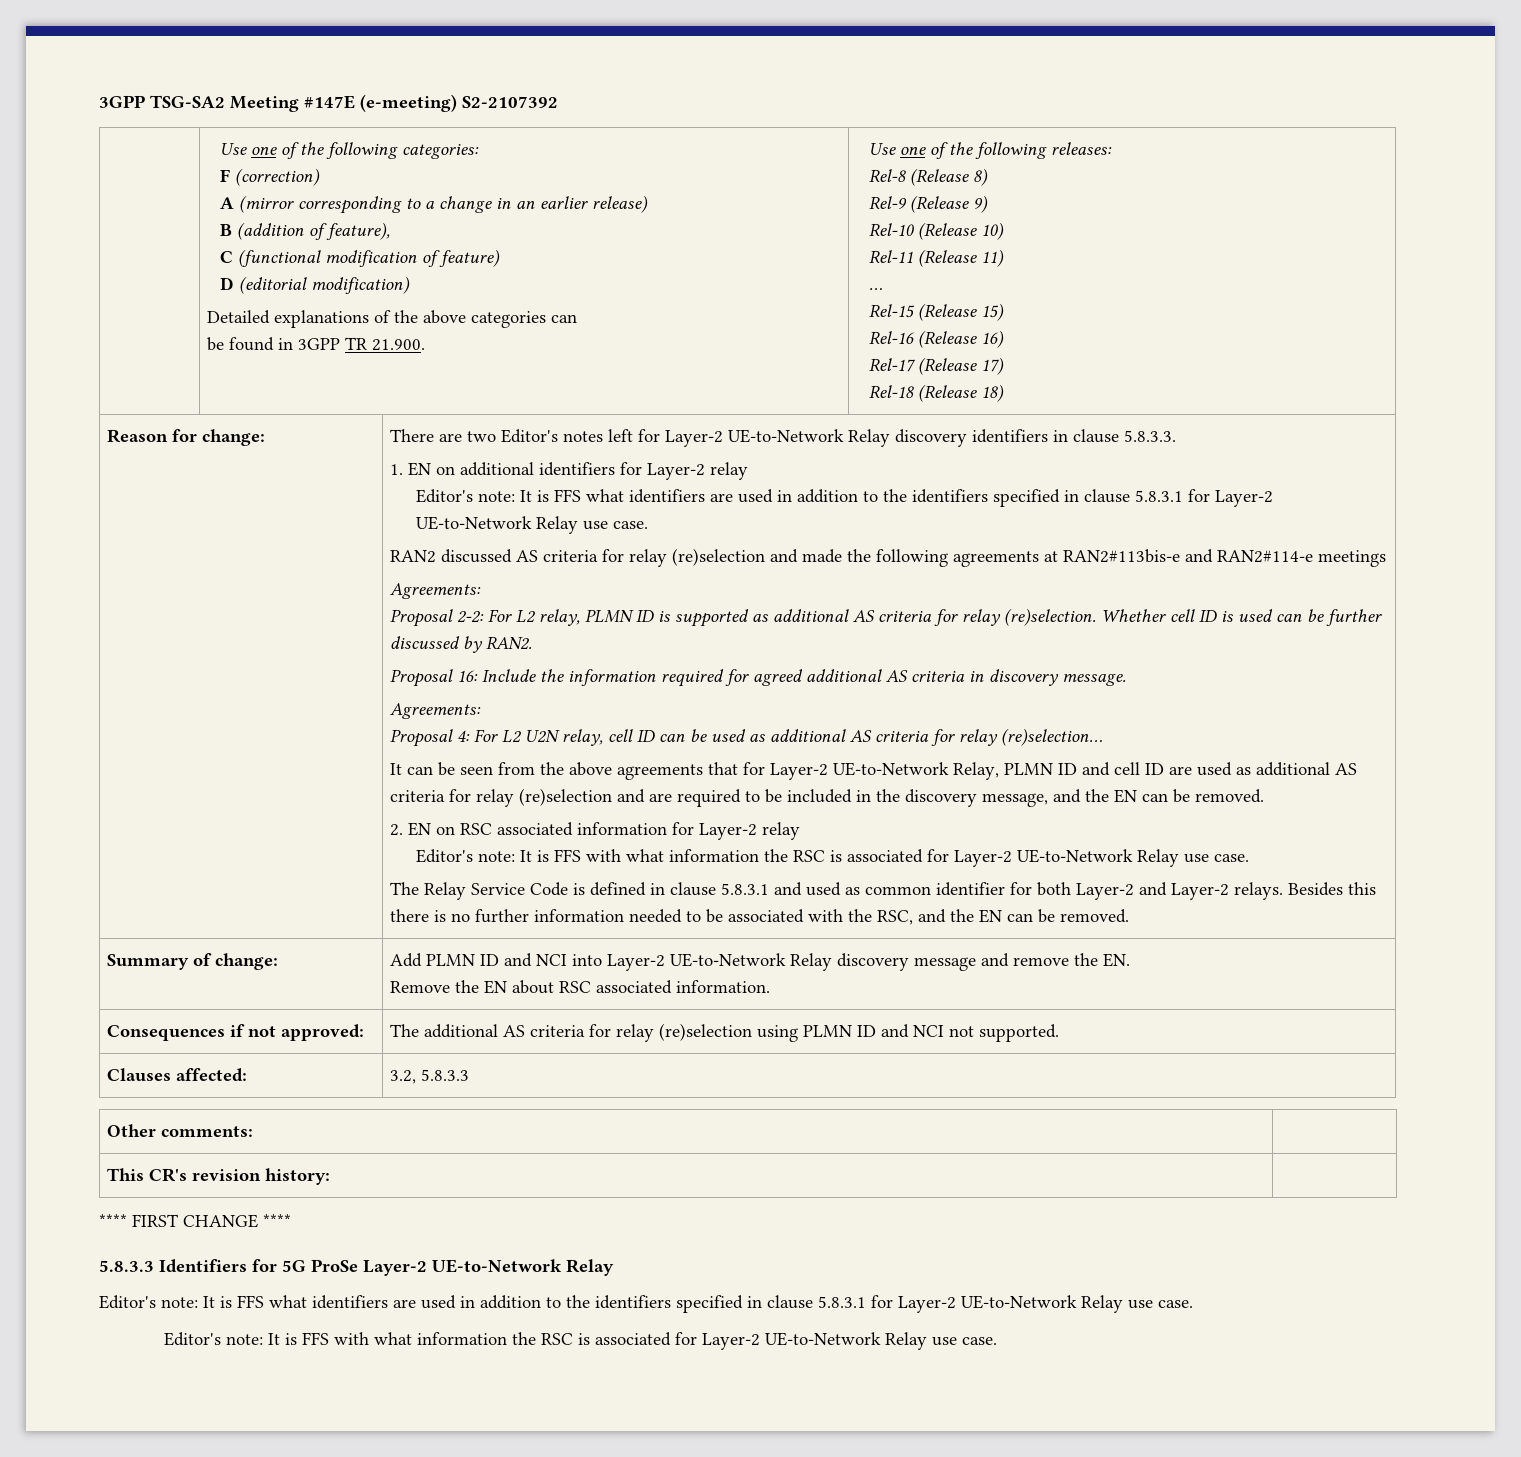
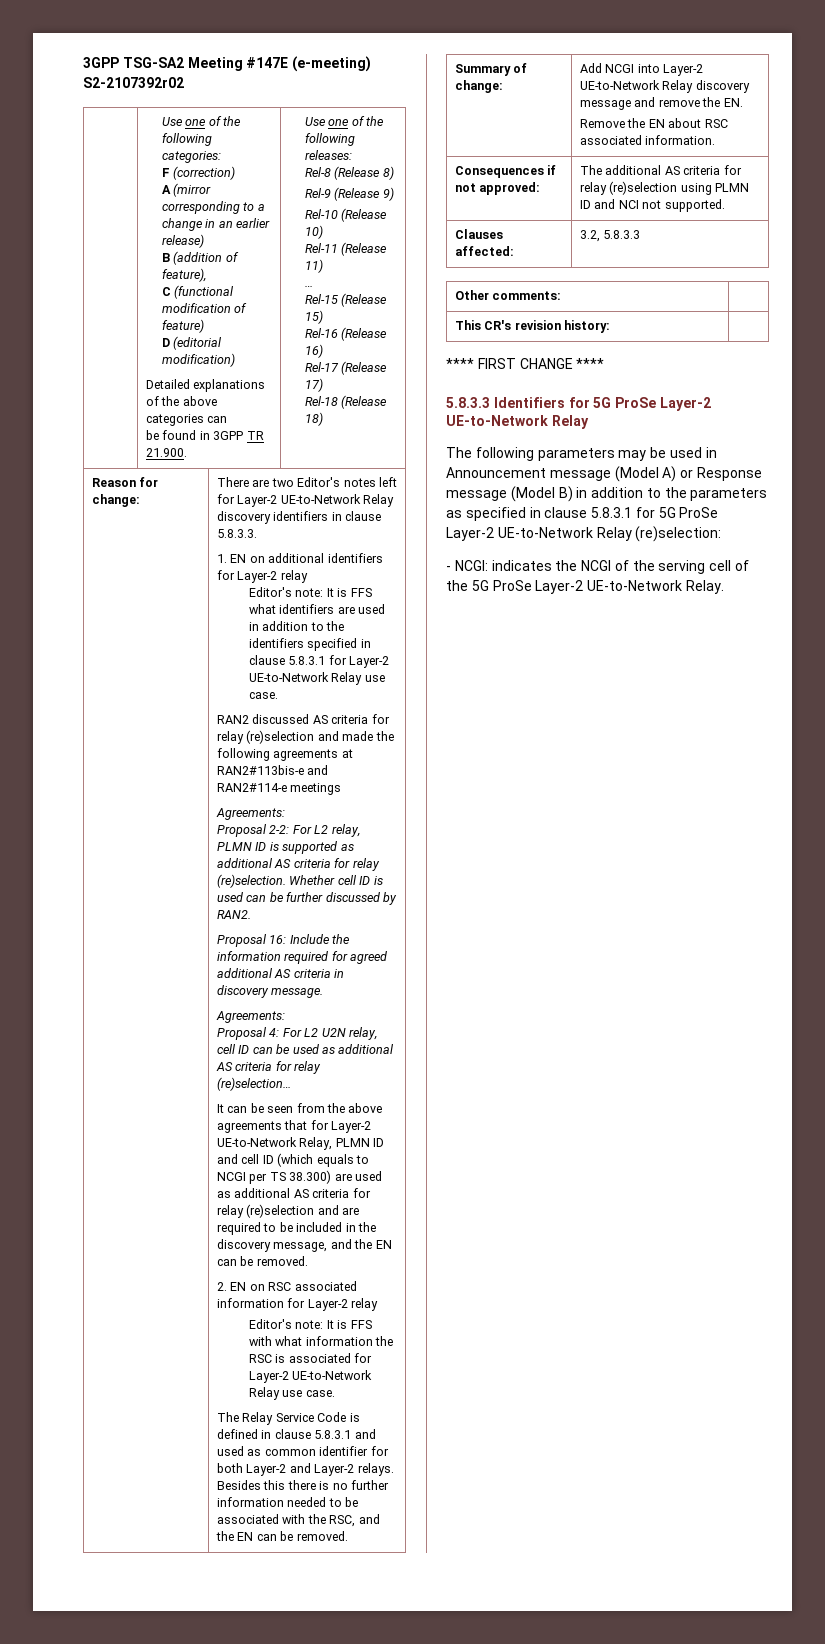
- 3GPP TSG-SA2 Meeting #147E (e-meeting) S2-2107392
+ 3GPP TSG-SA2 Meeting #147E (e-meeting) S2-2107392r02
- It can be seen from the above agreements that for Layer-2 UE-to-Network Relay, PLMN ID and cell ID are used as additional AS criteria for relay (re)selection and are required to be included in the discovery message, and the EN can be removed.
+ It can be seen from the above agreements that for Layer-2 UE-to-Network Relay, PLMN ID and cell ID (which equals to NCGI per TS 38.300) are used as additional AS criteria for relay (re)selection and are required to be included in the discovery message, and the EN can be removed.
- Summary of change: | Add PLMN ID and NCI into Layer-2 UE-to-Network Relay discovery message and remove the EN.
+ Summary of change: | Add NCGI into Layer-2 UE-to-Network Relay discovery message and remove the EN.
  5.8.3.3 Identifiers for 5G ProSe Layer-2 UE-to-Network Relay
- Editor's note: It is FFS what identifiers are used in addition to the identifiers specified in clause 5.8.3.1 for Layer-2 UE-to-Network Relay use case.
- Editor's note: It is FFS with what information the RSC is associated for Layer-2 UE-to-Network Relay use case.
+ The following parameters may be used in Announcement message (Model A) or Response message (Model B) in addition to the parameters as specified in clause 5.8.3.1 for 5G ProSe Layer-2 UE-to-Network Relay (re)selection:
+ - NCGI: indicates the NCGI of the serving cell of the 5G ProSe Layer-2 UE-to-Network Relay.

